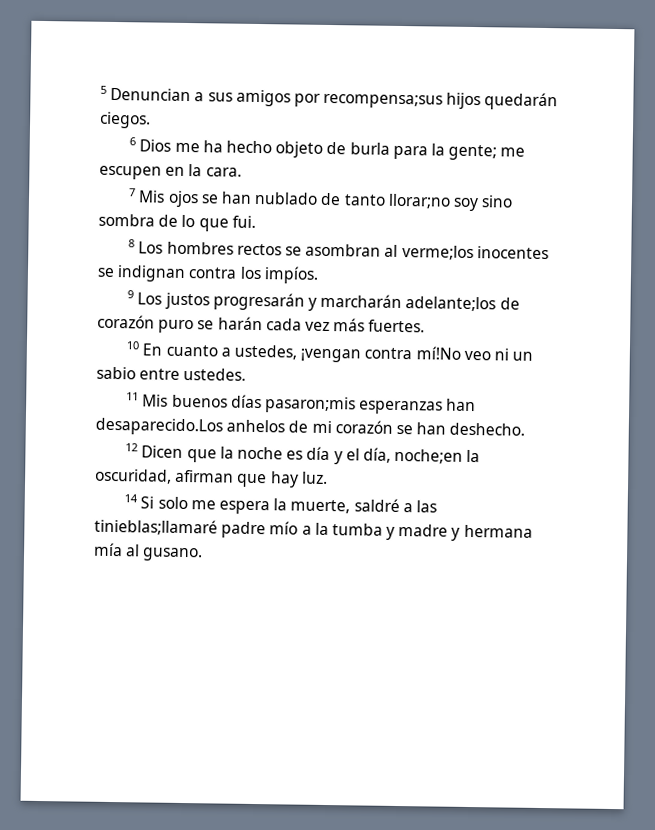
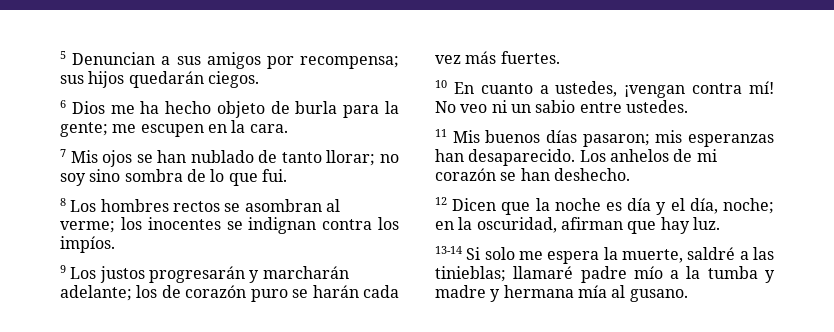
- 5 Denuncian a sus amigos por recompensa;sus hijos quedarán ciegos.
+ 5 Denuncian a sus amigos por recompensa; sus hijos quedarán ciegos.
- 7 Mis ojos se han nublado de tanto llorar;no soy sino sombra de lo que fui.
+ 7 Mis ojos se han nublado de tanto llorar; no soy sino sombra de lo que fui.
- 8 Los hombres rectos se asombran al verme;los inocentes se indignan contra los impíos.
+ 8 Los hombres rectos se asombran al verme; los inocentes se indignan contra los impíos.
- 9 Los justos progresarán y marcharán adelante;los de corazón puro se harán cada vez más fuertes.
+ 9 Los justos progresarán y marcharán adelante; los de corazón puro se harán cada vez más fuertes.
- 10 En cuanto a ustedes, ¡vengan contra mí!No veo ni un sabio entre ustedes.
+ 10 En cuanto a ustedes, ¡vengan contra mí! No veo ni un sabio entre ustedes.
- 11 Mis buenos días pasaron;mis esperanzas han desaparecido.Los anhelos de mi corazón se han deshecho.
+ 11 Mis buenos días pasaron; mis esperanzas han desaparecido. Los anhelos de mi corazón se han deshecho.
- 12 Dicen que la noche es día y el día, noche;en la oscuridad, afirman que hay luz.
+ 12 Dicen que la noche es día y el día, noche; en la oscuridad, afirman que hay luz.
- 14 Si solo me espera la muerte, saldré a las tinieblas;llamaré padre mío a la tumba y madre y hermana mía al gusano.
+ 13-14 Si solo me espera la muerte, saldré a las tinieblas; llamaré padre mío a la tumba y madre y hermana mía al gusano.

